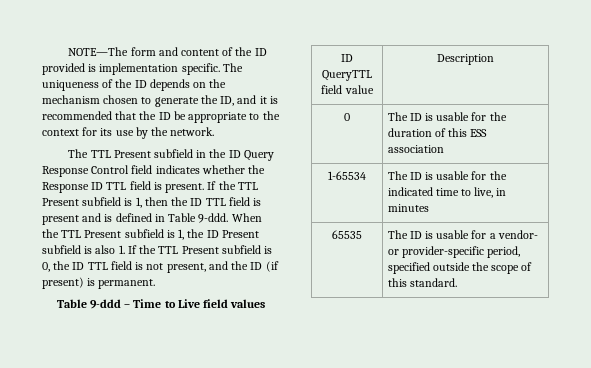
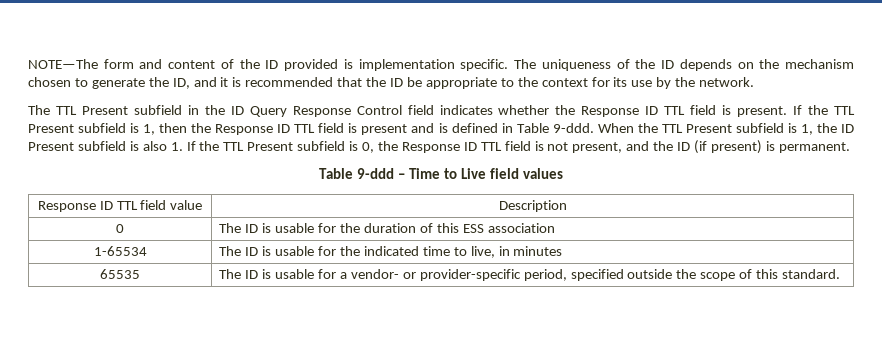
- If the TTL Present subfield is 1, then the ID TTL field is present and is defined in Table 9-ddd.
+ If the TTL Present subfield is 1, then the Response ID TTL field is present and is defined in Table 9-ddd.
- When the TTL Present subfield is 1, the ID Present subfield is also 1. If the TTL Present subfield is 0, the ID TTL field is not present, and the ID (if present) is permanent.
+ When the TTL Present subfield is 1, the ID Present subfield is also 1. If the TTL Present subfield is 0, the Response ID TTL field is not present, and the ID (if present) is permanent.
- ID QueryTTL field value | Description
+ Response ID TTL field value | Description

